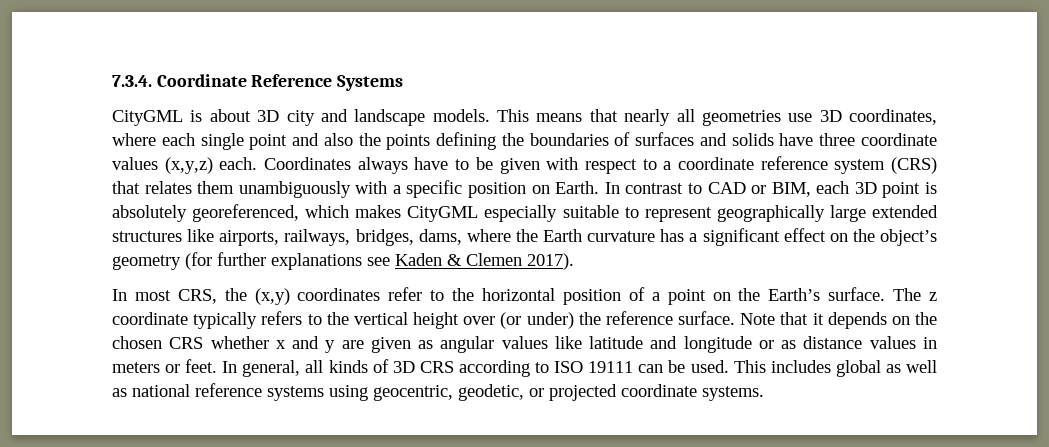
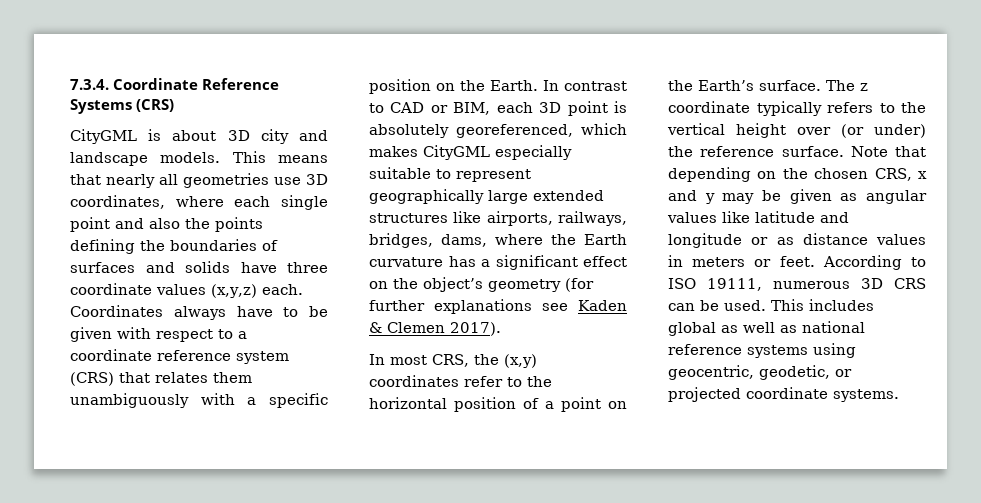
- 7.3.4. Coordinate Reference Systems
+ 7.3.4. Coordinate Reference Systems (CRS)
- Coordinates always have to be given with respect to a coordinate reference system (CRS) that relates them unambiguously with a specific position on Earth.
+ Coordinates always have to be given with respect to a coordinate reference system (CRS) that relates them unambiguously with a specific position on the Earth.
- Note that it depends on the chosen CRS whether x and y are given as angular values like latitude and longitude or as distance values in meters or feet.
+ Note that depending on the chosen CRS, x and y may be given as angular values like latitude and longitude or as distance values in meters or feet.
- In general, all kinds of 3D CRS according to ISO 19111 can be used.
+ According to ISO 19111, numerous 3D CRS can be used.

